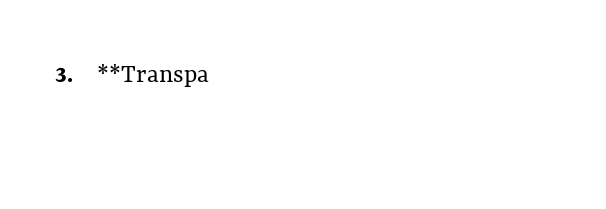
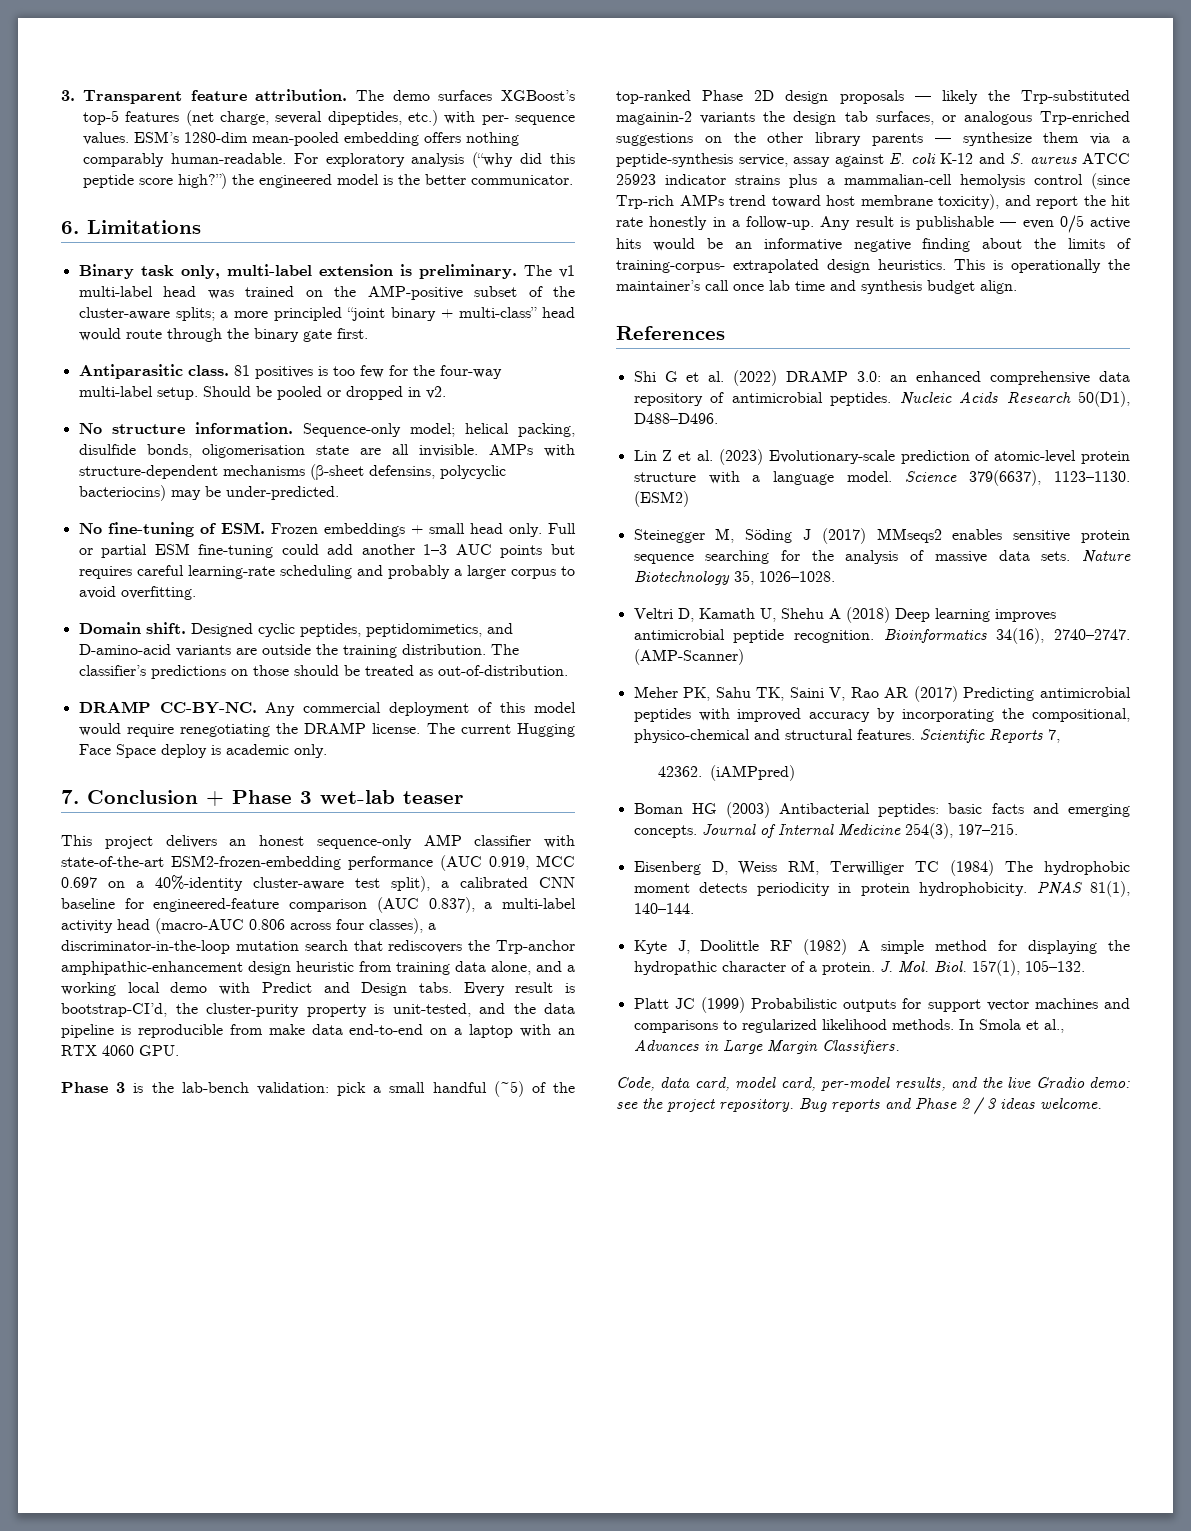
- 3. **Transpa
+ 3. Transparent feature attribution. The demo surfaces XGBoost’s top-5 features (net charge, several dipeptides, etc.) with per- sequence values. ESM’s 1280-dim mean-pooled embedding offers nothing comparably human-readable. For exploratory analysis (“why did this peptide score high?”) the engineered model is the better communicator.
+ 6. Limitations
+ Binary task only, multi-label extension is preliminary. The v1 multi-label head was trained on the AMP-positive subset of the cluster-aware splits; a more principled “joint binary + multi-class” head would route through the binary gate first.
+ Antiparasitic class. 81 positives is too few for the four-way multi-label setup. Should be pooled or dropped in v2.
+ No structure information. Sequence-only model; helical packing, disulfide bonds, oligomerisation state are all invisible. AMPs with structure-dependent mechanisms (β-sheet defensins, polycyclic bacteriocins) may be under-predicted.
+ No fine-tuning of ESM. Frozen embeddings + small head only. Full or partial ESM fine-tuning could add another 1–3 AUC points but requires careful learning-rate scheduling and probably a larger corpus to avoid overfitting.
+ Domain shift. Designed cyclic peptides, peptidomimetics, and D-amino-acid variants are outside the training distribution. The classifier’s predictions on those should be treated as out-of-distribution.
+ DRAMP CC-BY-NC. Any commercial deployment of this model would require renegotiating the DRAMP license. The current Hugging Face Space deploy is academic only.
+ 7. Conclusion + Phase 3 wet-lab teaser
+ This project delivers an honest sequence-only AMP classifier with state-of-the-art ESM2-frozen-embedding performance (AUC 0.919, MCC 0.697 on a 40%-identity cluster-aware test split), a calibrated CNN baseline for engineered-feature comparison (AUC 0.837), a multi-label activity head (macro-AUC 0.806 across four classes), a discriminator-in-the-loop mutation search that rediscovers the Trp-anchor amphipathic-enhancement design heuristic from training data alone, and a working local demo with Predict and Design tabs. Every result is bootstrap-CI’d, the cluster-purity property is unit-tested, and the data pipeline is reproducible from make data end-to-end on a laptop with an RTX 4060 GPU.
+ Phase 3 is the lab-bench validation: pick a small handful (~5) of the top-ranked Phase 2D design proposals — likely the Trp-substituted magainin-2 variants the design tab surfaces, or analogous Trp-enriched suggestions on the other library parents — synthesize them via a peptide-synthesis service, assay against E. coli K-12 and S. aureus ATCC 25923 indicator strains plus a mammalian-cell hemolysis control (since Trp-rich AMPs trend toward host membrane toxicity), and report the hit rate honestly in a follow-up. Any result is publishable — even 0/5 active hits would be an informative negative finding about the limits of training-corpus- extrapolated design heuristics. This is operationally the maintainer’s call once lab time and synthesis budget align.
+ References
+ Shi G et al. (2022) DRAMP 3.0: an enhanced comprehensive data repository of antimicrobial peptides. Nucleic Acids Research 50(D1), D488–D496.
+ Lin Z et al. (2023) Evolutionary-scale prediction of atomic-level protein structure with a language model. Science 379(6637), 1123–1130. (ESM2)
+ Steinegger M, Söding J (2017) MMseqs2 enables sensitive protein sequence searching for the analysis of massive data sets. Nature Biotechnology 35, 1026–1028.
+ Veltri D, Kamath U, Shehu A (2018) Deep learning improves antimicrobial peptide recognition. Bioinformatics 34(16), 2740–2747. (AMP-Scanner)
+ Meher PK, Sahu TK, Saini V, Rao AR (2017) Predicting antimicrobial peptides with improved accuracy by incorporating the compositional, physico-chemical and structural features. Scientific Reports 7,
+ 42362. (iAMPpred)
+ Boman HG (2003) Antibacterial peptides: basic facts and emerging concepts. Journal of Internal Medicine 254(3), 197–215.
+ Eisenberg D, Weiss RM, Terwilliger TC (1984) The hydrophobic moment detects periodicity in protein hydrophobicity. PNAS 81(1), 140–144.
+ Kyte J, Doolittle RF (1982) A simple method for displaying the hydropathic character of a protein. J. Mol. Biol. 157(1), 105–132.
+ Platt JC (1999) Probabilistic outputs for support vector machines and comparisons to regularized likelihood methods. In Smola et al., Advances in Large Margin Classifiers.
+ Code, data card, model card, per-model results, and the live Gradio demo: see the project repository. Bug reports and Phase 2 / 3 ideas welcome.

